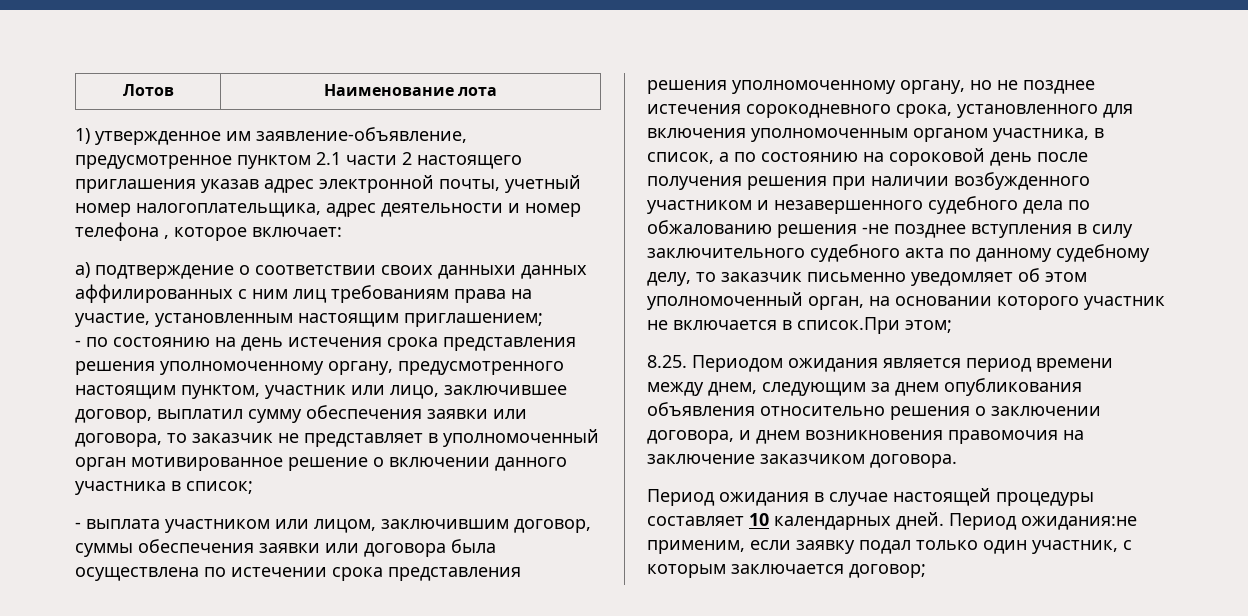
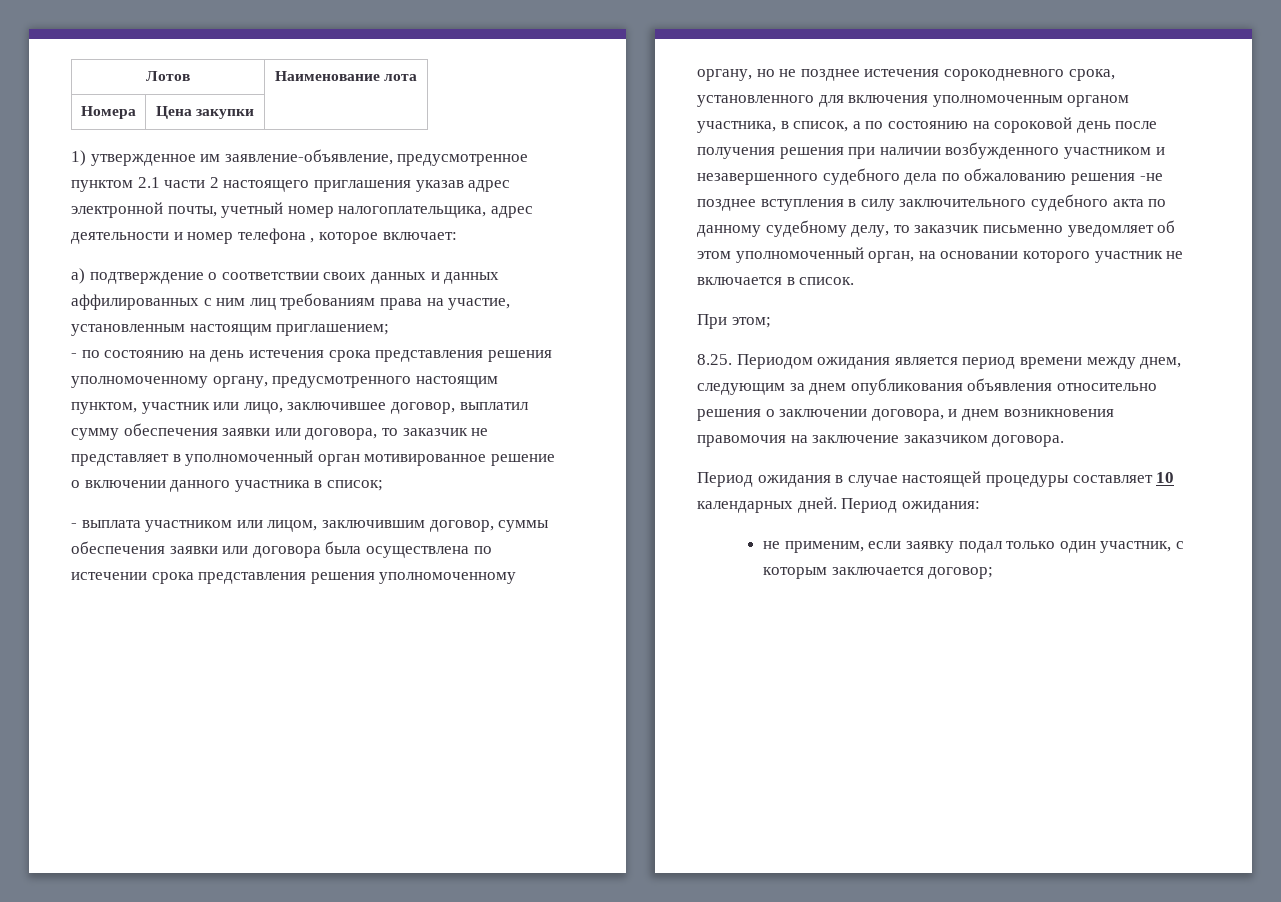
+ Номера | Цена закупки |
- а) подтверждение о соответствии своих данныхи данных аффилированных с ним лиц требованиям права на участие, установленным настоящим приглашением;
+ а) подтверждение о соответствии своих данных и данных аффилированных с ним лиц требованиям права на участие, установленным настоящим приглашением;
- - выплата участником или лицом, заключившим договор, суммы обеспечения заявки или договора была осуществлена по истечении срока представления решения уполномоченному органу, но не позднее истечения сорокодневного срока, установленного для включения уполномоченным органом участника, в список, а по состоянию на сороковой день после получения решения при наличии возбужденного участником и незавершенного судебного дела по обжалованию решения -не позднее вступления в силу заключительного судебного акта по данному судебному делу, то заказчик письменно уведомляет об этом уполномоченный орган, на основании которого участник не включается в список.При этом;
+ - выплата участником или лицом, заключившим договор, суммы обеспечения заявки или договора была осуществлена по истечении срока представления решения уполномоченному органу, но не позднее истечения сорокодневного срока, установленного для включения уполномоченным органом участника, в список, а по состоянию на сороковой день после получения решения при наличии возбужденного участником и незавершенного судебного дела по обжалованию решения -не позднее вступления в силу заключительного судебного акта по данному судебному делу, то заказчик письменно уведомляет об этом уполномоченный орган, на основании которого участник не включается в список.
+ При этом;
- Период ожидания:не применим, если заявку подал только один участник, с которым заключается договор;
+ Период ожидания:
+ не применим, если заявку подал только один участник, с которым заключается договор;

